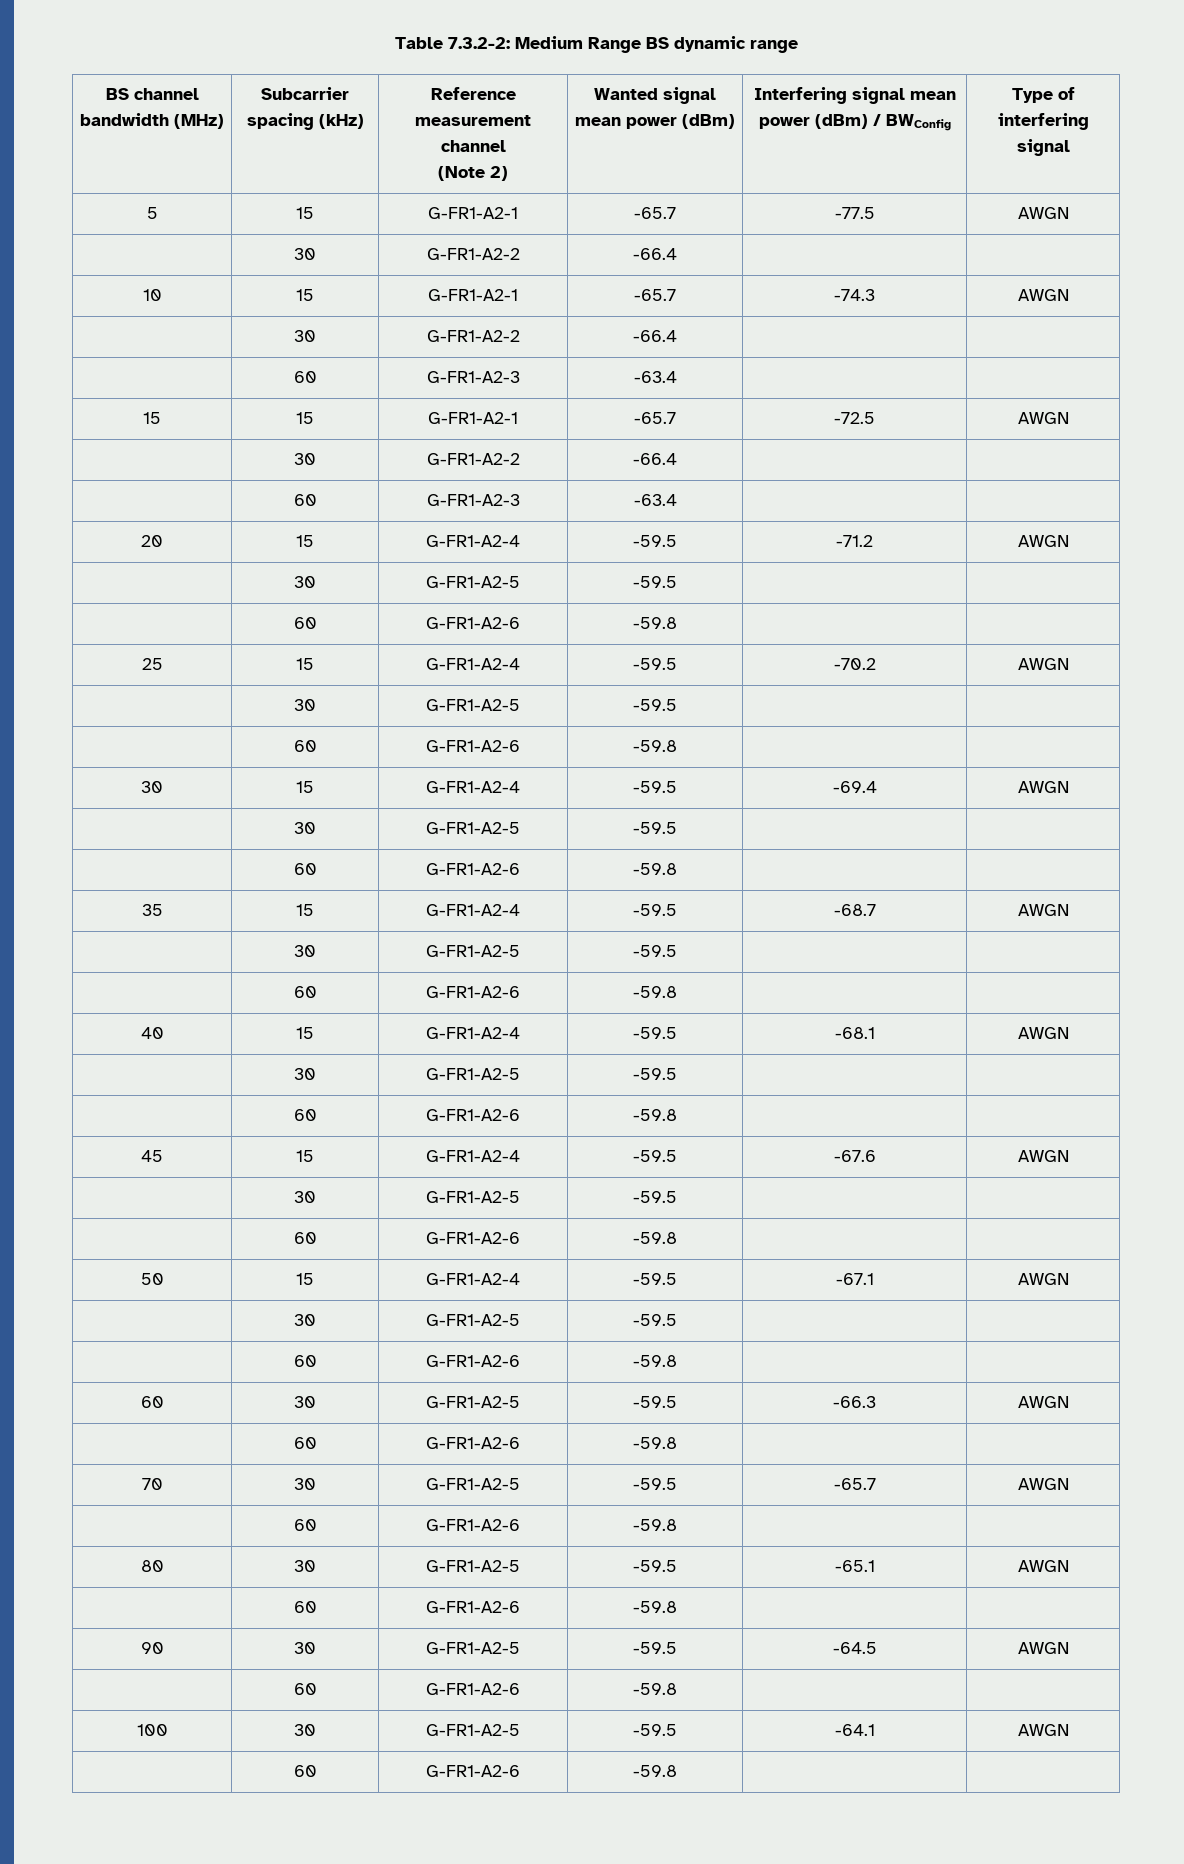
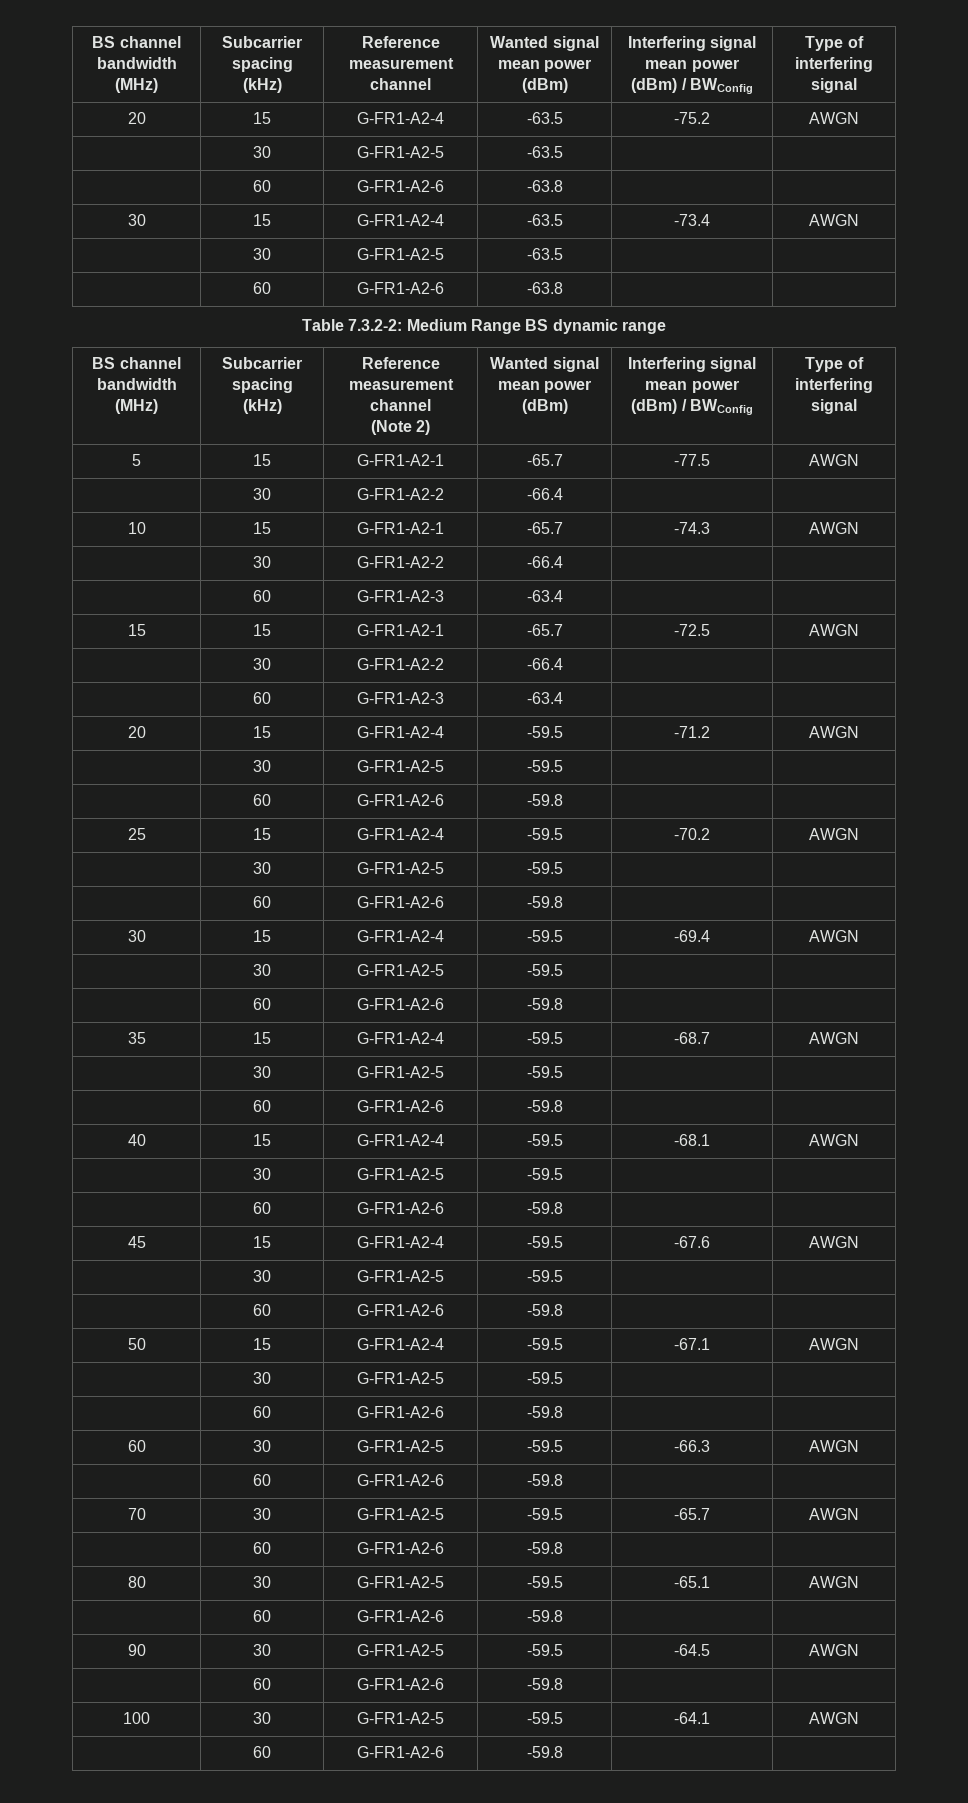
+ BS channel bandwidth (MHz) | Subcarrier spacing (kHz) | Reference measurement channel | Wanted signal mean power (dBm) | Interfering signal mean power (dBm) / BWConfig | Type of interfering signal
+ 20 | 15 | G-FR1-A2-4 | -63.5 | -75.2 | AWGN
+ | 30 | G-FR1-A2-5 | -63.5 | |
+ | 60 | G-FR1-A2-6 | -63.8 | |
+ 30 | 15 | G-FR1-A2-4 | -63.5 | -73.4 | AWGN
+ | 30 | G-FR1-A2-5 | -63.5 | |
+ | 60 | G-FR1-A2-6 | -63.8 | |

